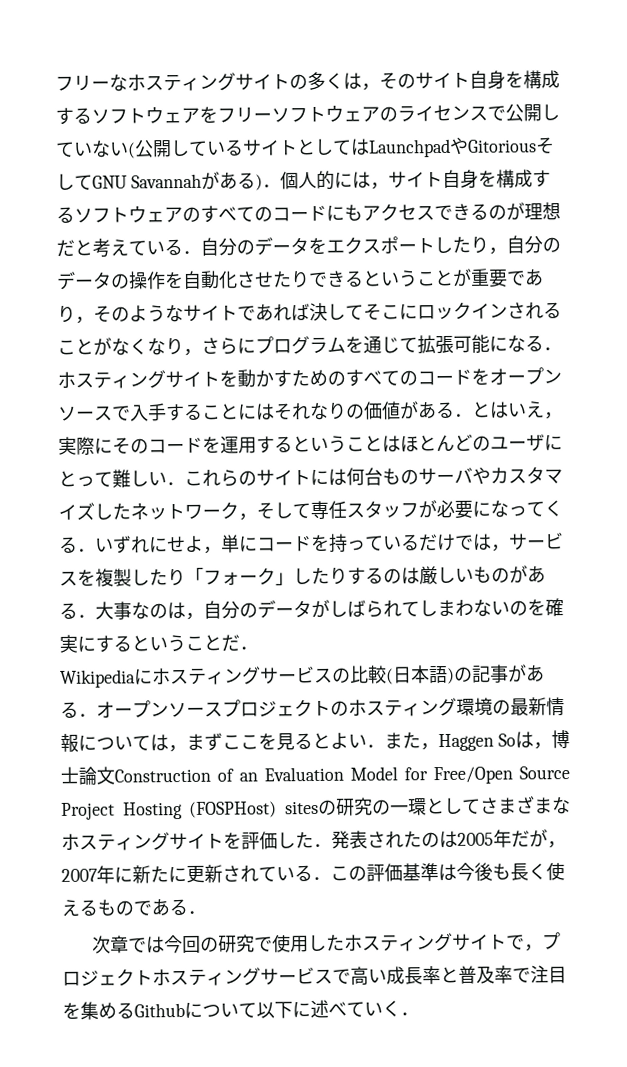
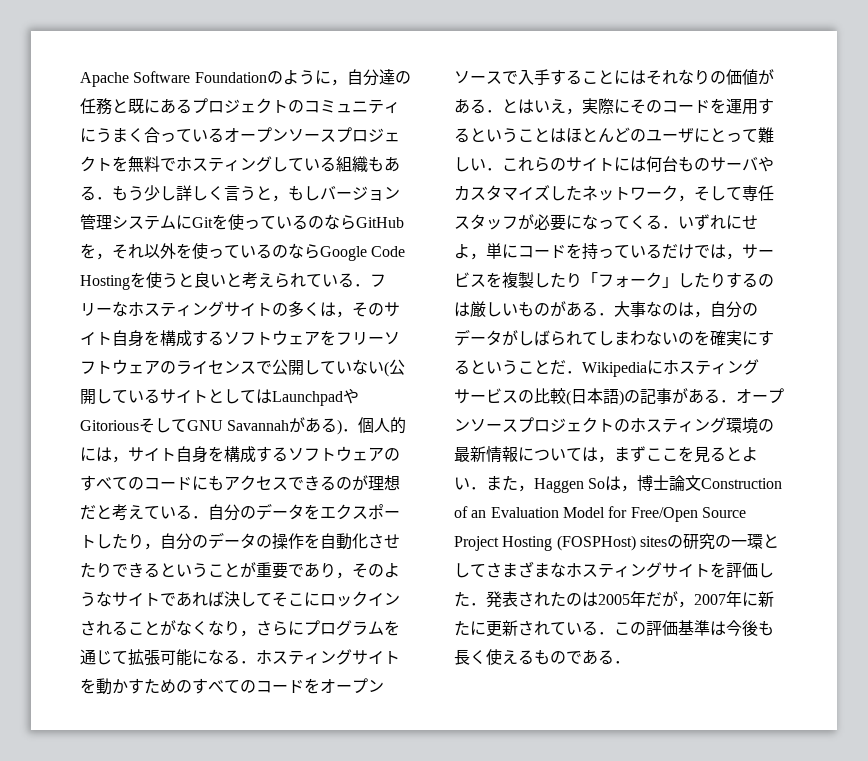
- フリーなホスティングサイトの多くは，そのサイト自身を構成するソフトウェアをフリーソフトウェアのライセンスで公開していない(公開しているサイトとしてはLaunchpadやGitoriousそしてGNU Savannahがある)．個人的には，サイト自身を構成するソフトウェアのすべてのコードにもアクセスできるのが理想だと考えている．自分のデータをエクスポートしたり，自分のデータの操作を自動化させたりできるということが重要であり，そのようなサイトであれば決してそこにロックインされることがなくなり，さらにプログラムを通じて拡張可能になる．ホスティングサイトを動かすためのすべてのコードをオープンソースで入手することにはそれなりの価値がある．とはいえ，実際にそのコードを運用するということはほとんどのユーザにとって難しい．これらのサイトには何台ものサーバやカスタマイズしたネットワーク，そして専任スタッフが必要になってくる．いずれにせよ，単にコードを持っているだけでは，サービスを複製したり「フォーク」したりするのは厳しいものがある．大事なのは，自分のデータがしばられてしまわないのを確実にするということだ．
- Wikipediaにホスティングサービスの比較(日本語)の記事がある．オープンソースプロジェクトのホスティング環境の最新情報については，まずここを見るとよい．また，Haggen Soは，博士論文Construction of an Evaluation Model for Free/Open Source Project Hosting (FOSPHost) sitesの研究の一環としてさまざまなホスティングサイトを評価した．発表されたのは2005年だが，2007年に新たに更新されている．この評価基準は今後も長く使えるものである．
+ Apache Software Foundationのように，自分達の任務と既にあるプロジェクトのコミュニティにうまく合っているオープンソースプロジェクトを無料でホスティングしている組織もある．もう少し詳しく言うと，もしバージョン管理システムにGitを使っているのならGitHubを，それ以外を使っているのならGoogle Code Hostingを使うと良いと考えられている．フリーなホスティングサイトの多くは，そのサイト自身を構成するソフトウェアをフリーソフトウェアのライセンスで公開していない(公開しているサイトとしてはLaunchpadやGitoriousそしてGNU Savannahがある)．個人的には，サイト自身を構成するソフトウェアのすべてのコードにもアクセスできるのが理想だと考えている．自分のデータをエクスポートしたり，自分のデータの操作を自動化させたりできるということが重要であり，そのようなサイトであれば決してそこにロックインされることがなくなり，さらにプログラムを通じて拡張可能になる．ホスティングサイトを動かすためのすべてのコードをオープンソースで入手することにはそれなりの価値がある．とはいえ，実際にそのコードを運用するということはほとんどのユーザにとって難しい．これらのサイトには何台ものサーバやカスタマイズしたネットワーク，そして専任スタッフが必要になってくる．いずれにせよ，単にコードを持っているだけでは，サービスを複製したり「フォーク」したりするのは厳しいものがある．大事なのは，自分のデータがしばられてしまわないのを確実にするということだ．Wikipediaにホスティングサービスの比較(日本語)の記事がある．オープンソースプロジェクトのホスティング環境の最新情報については，まずここを見るとよい．また，Haggen Soは，博士論文Construction of an Evaluation Model for Free/Open Source Project Hosting (FOSPHost) sitesの研究の一環としてさまざまなホスティングサイトを評価した．発表されたのは2005年だが，2007年に新たに更新されている．この評価基準は今後も長く使えるものである．
- 次章では今回の研究で使用したホスティングサイトで，プロジェクトホスティングサービスで高い成長率と普及率で注目を集めるGithubについて以下に述べていく．

